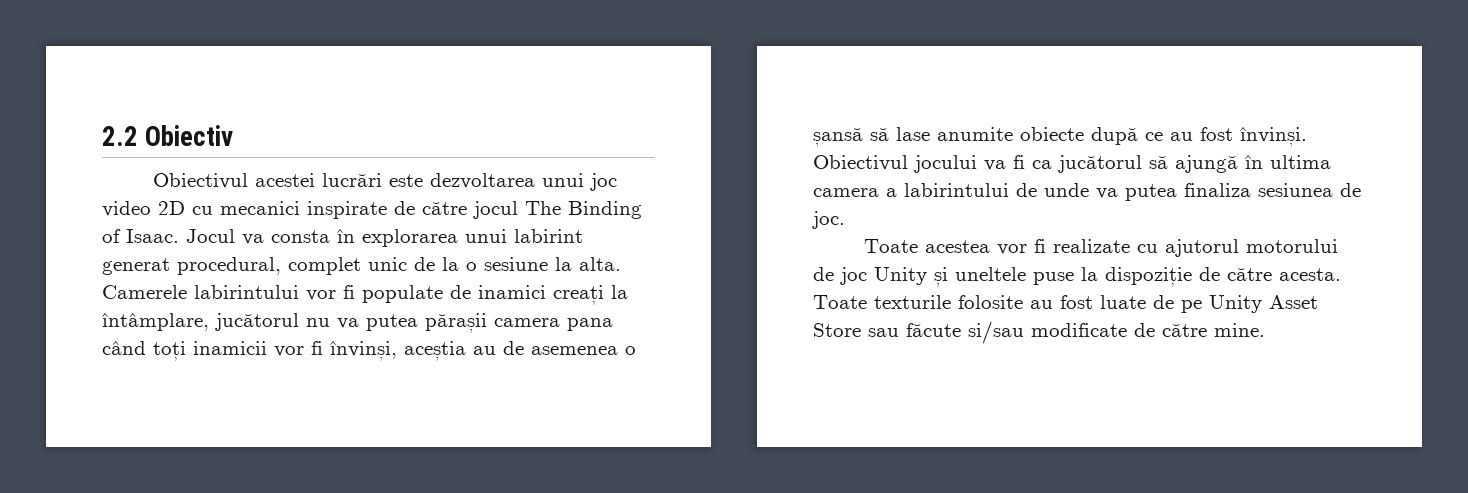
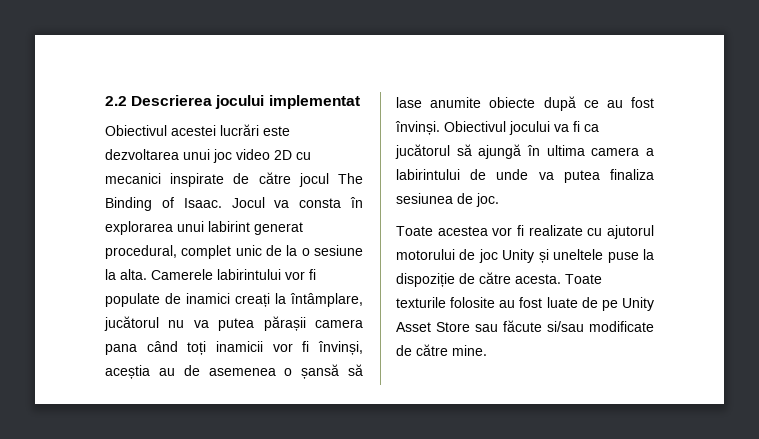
- 2.2 Obiectiv
+ 2.2 Descrierea jocului implementat

